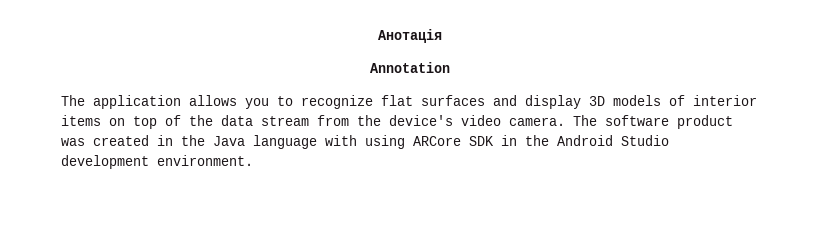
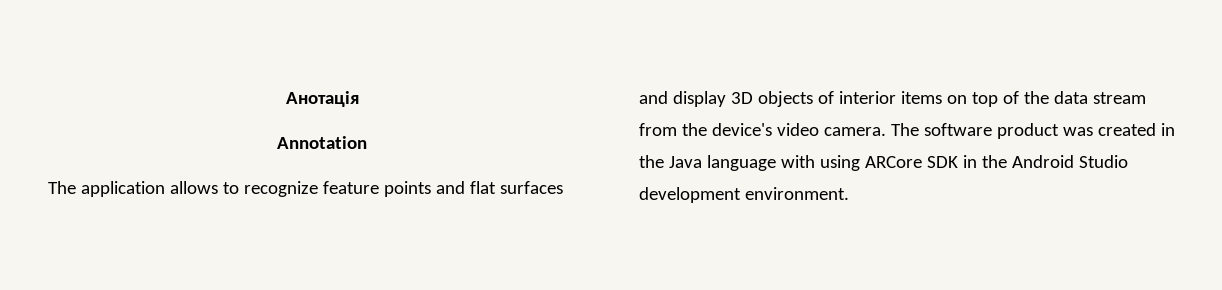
- The application allows you to recognize flat surfaces and display 3D models of interior items on top of the data stream from the device's video camera.
+ The application allows to recognize feature points and flat surfaces and display 3D objects of interior items on top of the data stream from the device's video camera.

